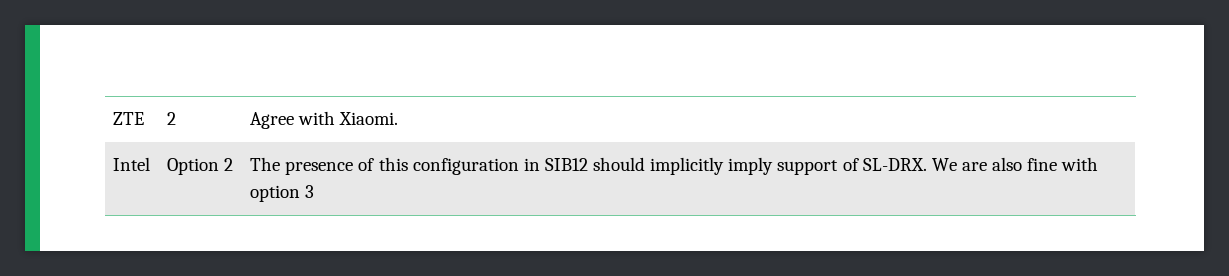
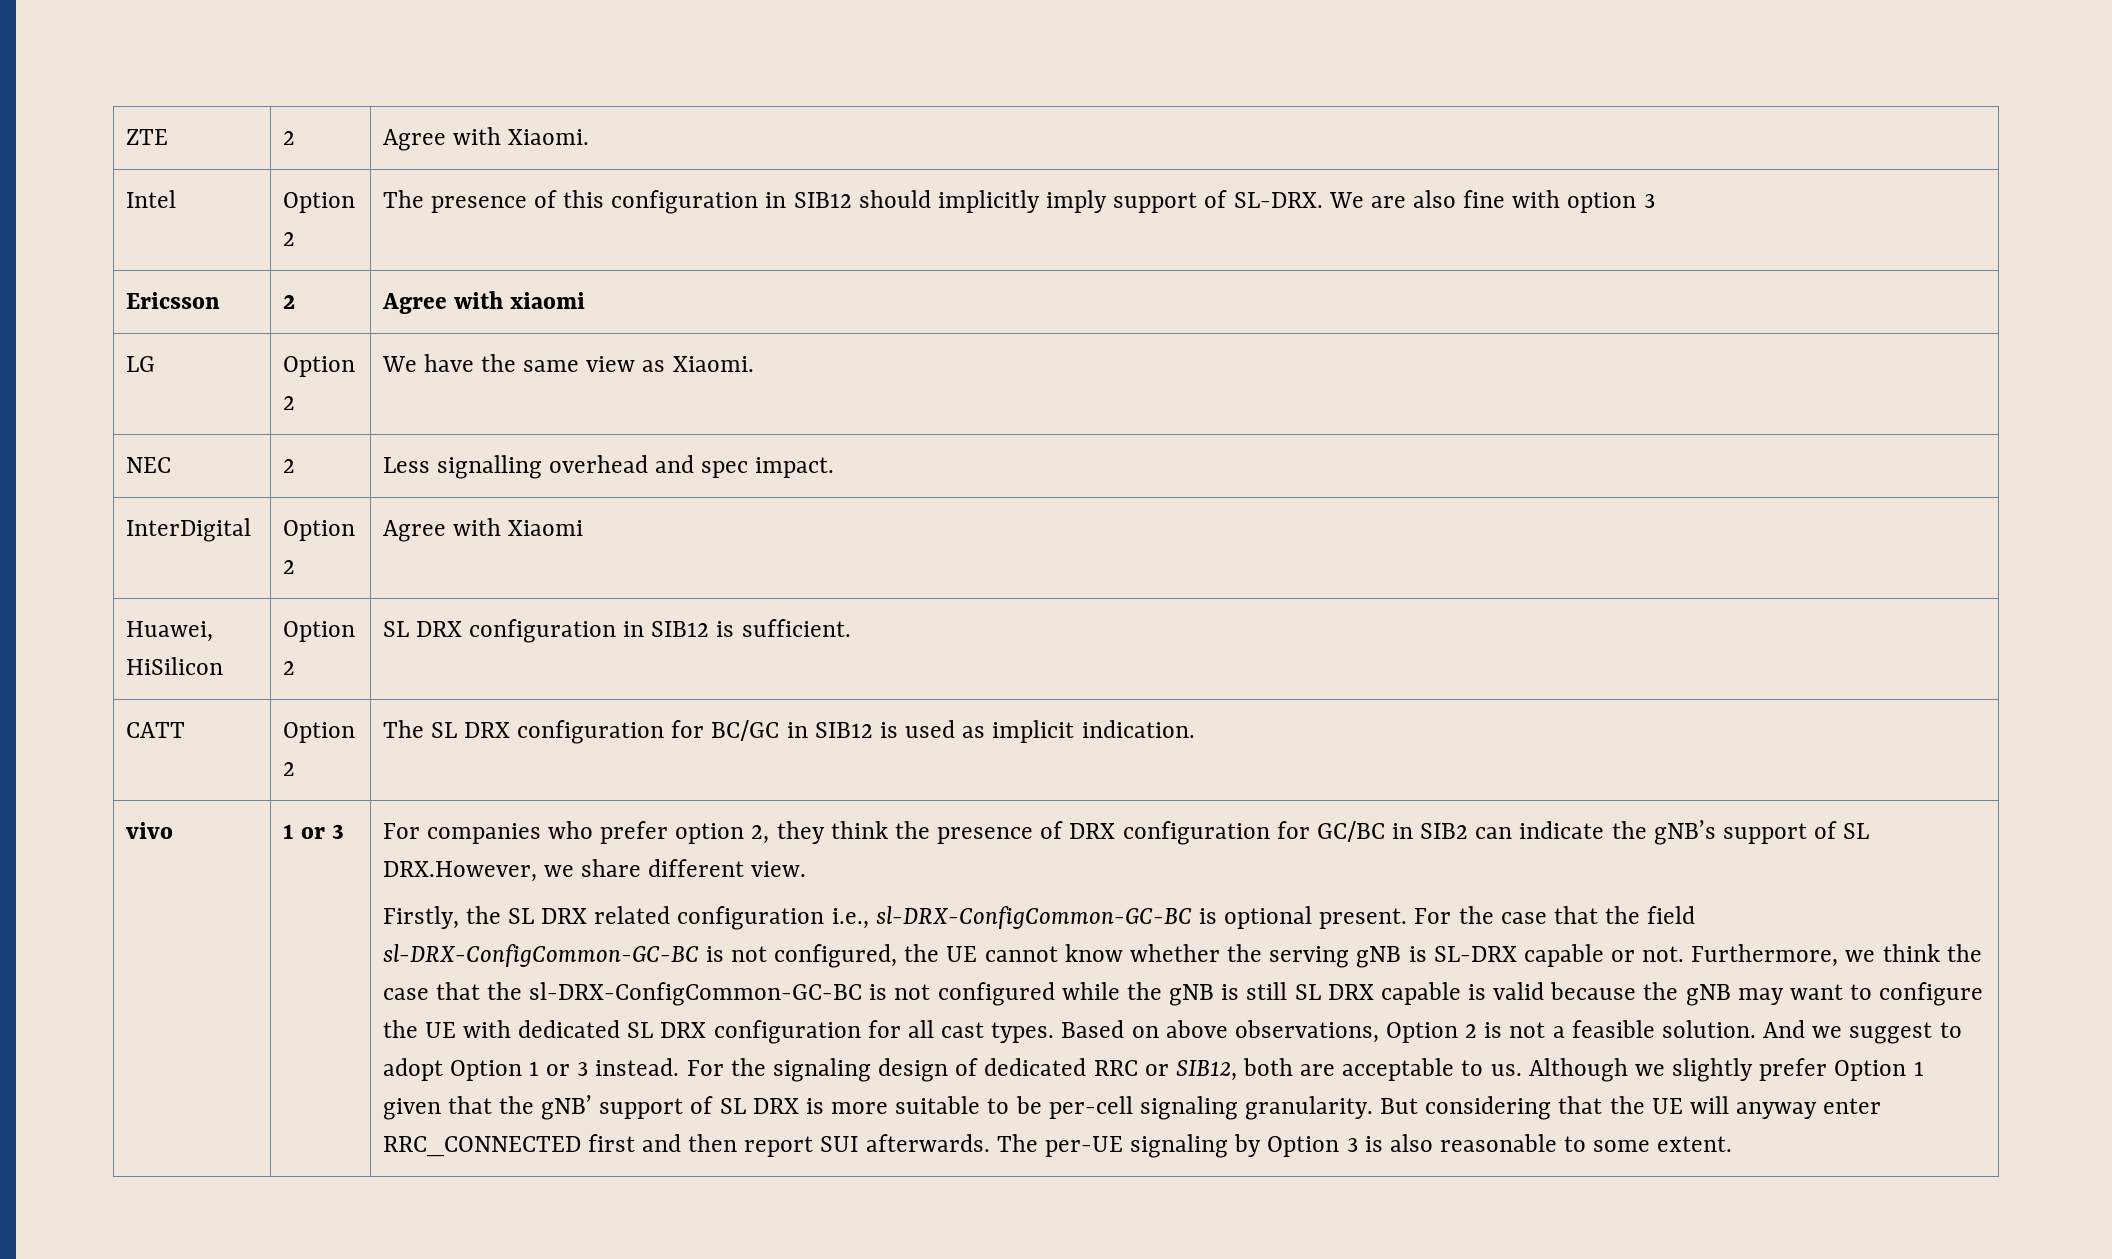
+ Ericsson | 2 | Agree with xiaomi
+ LG | Option 2 | We have the same view as Xiaomi.
+ NEC | 2 | Less signalling overhead and spec impact.
+ InterDigital | Option 2 | Agree with Xiaomi
+ Huawei, HiSilicon | Option 2 | SL DRX configuration in SIB12 is sufficient.
+ CATT | Option 2 | The SL DRX configuration for BC/GC in SIB12 is used as implicit indication.
+ vivo | 1 or 3 | For companies who prefer option 2, they think the presence of DRX configuration for GC/BC in SIB2 can indicate the gNB’s support of SL DRX.However, we share different view.
+ Firstly, the SL DRX related configuration i.e., sl-DRX-ConfigCommon-GC-BC is optional present. For the case that the field sl-DRX-ConfigCommon-GC-BC is not configured, the UE cannot know whether the serving gNB is SL-DRX capable or not. Furthermore, we think the case that the sl-DRX-ConfigCommon-GC-BC is not configured while the gNB is still SL DRX capable is valid because the gNB may want to configure the UE with dedicated SL DRX configuration for all cast types. Based on above observations, Option 2 is not a feasible solution. And we suggest to adopt Option 1 or 3 instead. For the signaling design of dedicated RRC or SIB12, both are acceptable to us. Although we slightly prefer Option 1 given that the gNB’ support of SL DRX is more suitable to be per-cell signaling granularity. But considering that the UE will anyway enter RRC_CONNECTED first and then report SUI afterwards. The per-UE signaling by Option 3 is also reasonable to some extent.

